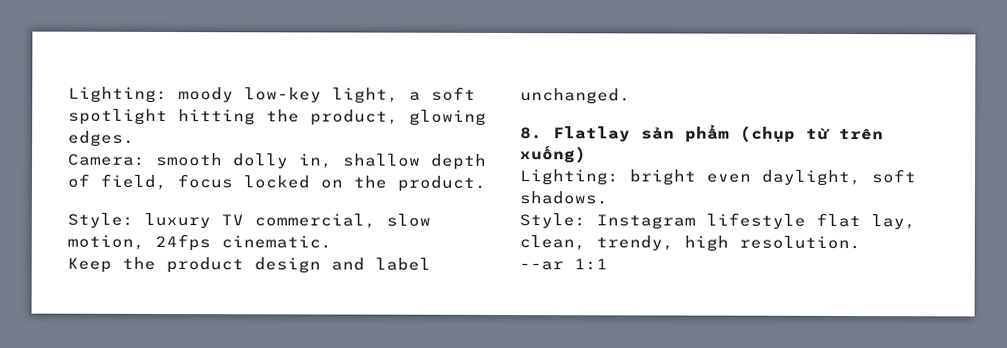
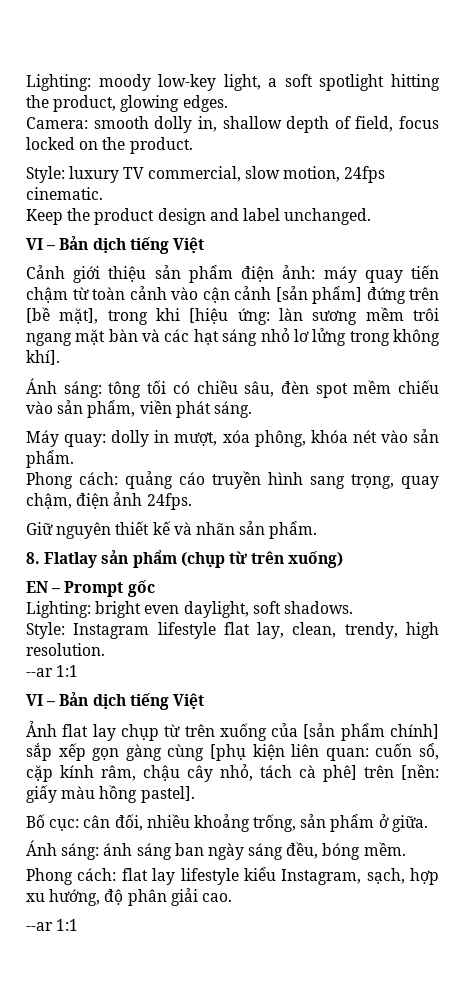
  Keep the product design and label unchanged.
+ VI – Bản dịch tiếng Việt
+ Cảnh giới thiệu sản phẩm điện ảnh: máy quay tiến chậm từ toàn cảnh vào cận cảnh [sản phẩm] đứng trên [bề mặt], trong khi [hiệu ứng: làn sương mềm trôi ngang mặt bàn và các hạt sáng nhỏ lơ lửng trong không khí].
+ Ánh sáng: tông tối có chiều sâu, đèn spot mềm chiếu vào sản phẩm, viền phát sáng.
+ Máy quay: dolly in mượt, xóa phông, khóa nét vào sản phẩm.
+ Phong cách: quảng cáo truyền hình sang trọng, quay chậm, điện ảnh 24fps.
+ Giữ nguyên thiết kế và nhãn sản phẩm.
+ EN – Prompt gốc
  Style: Instagram lifestyle flat lay, clean, trendy, high resolution.
+ --ar 1:1
+ VI – Bản dịch tiếng Việt
+ Ảnh flat lay chụp từ trên xuống của [sản phẩm chính] sắp xếp gọn gàng cùng [phụ kiện liên quan: cuốn sổ, cặp kính râm, chậu cây nhỏ, tách cà phê] trên [nền: giấy màu hồng pastel].
+ Bố cục: cân đối, nhiều khoảng trống, sản phẩm ở giữa.
+ Ánh sáng: ánh sáng ban ngày sáng đều, bóng mềm.
+ Phong cách: flat lay lifestyle kiểu Instagram, sạch, hợp xu hướng, độ phân giải cao.

